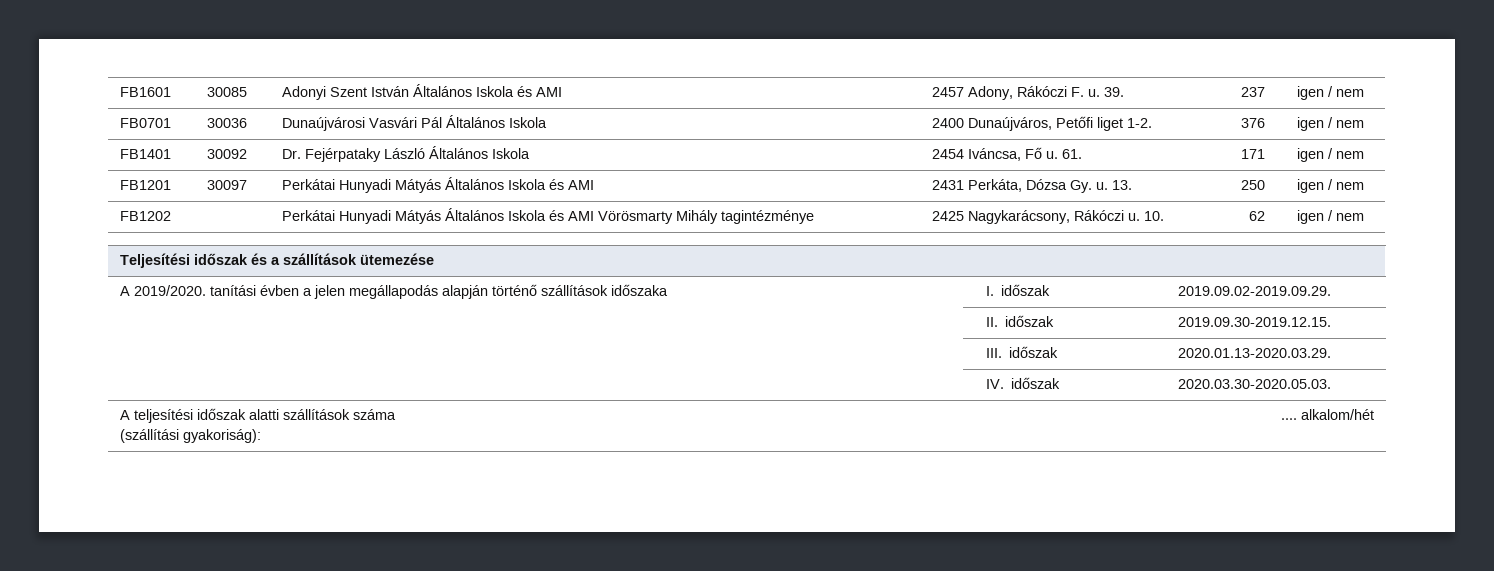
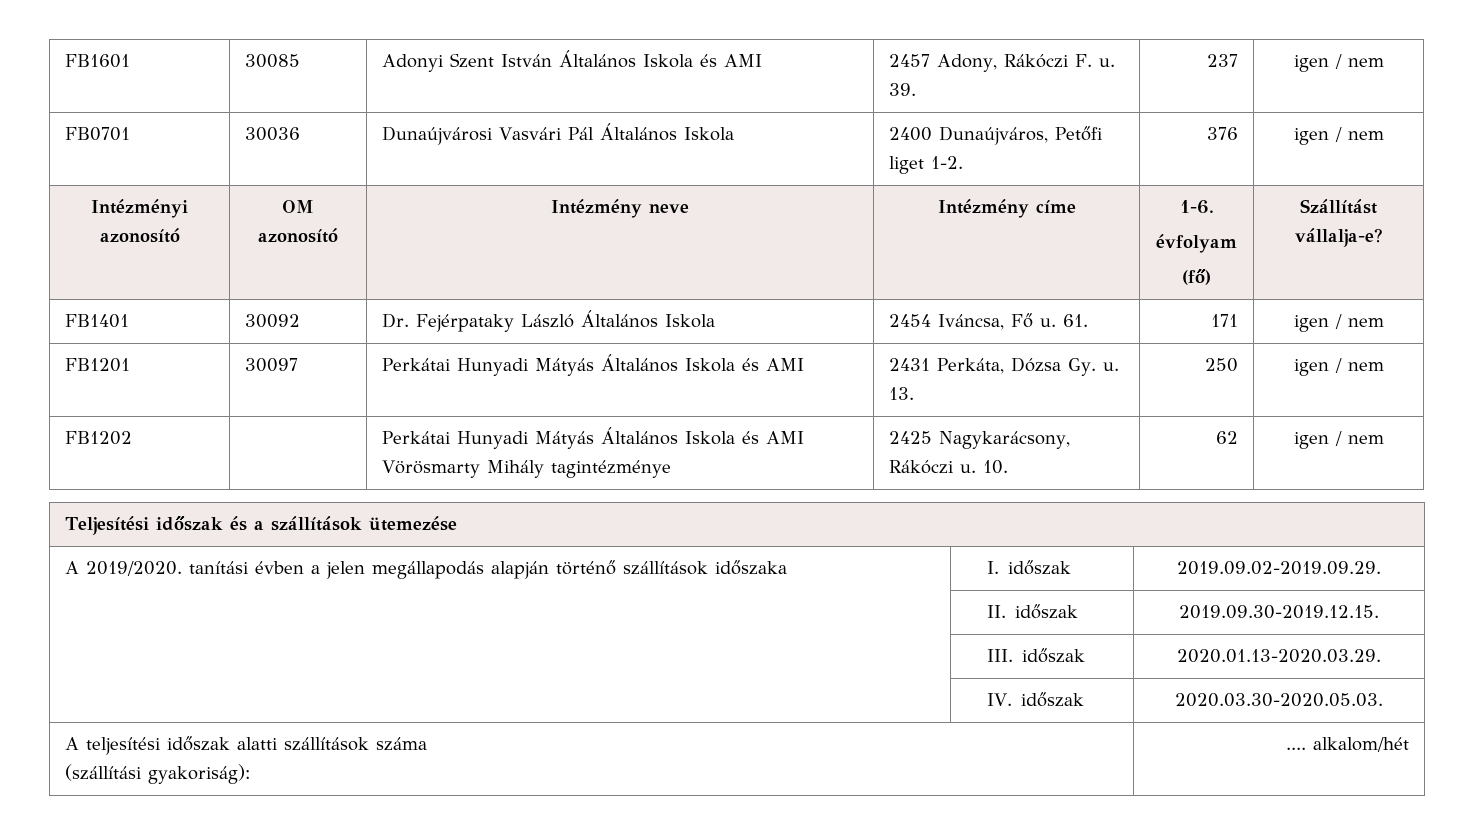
+ Intézményi azonosító | OM azonosító | Intézmény neve | Intézmény címe | 1-6.
+ évfolyam
+ (fő) | Szállítást vállalja-e?

